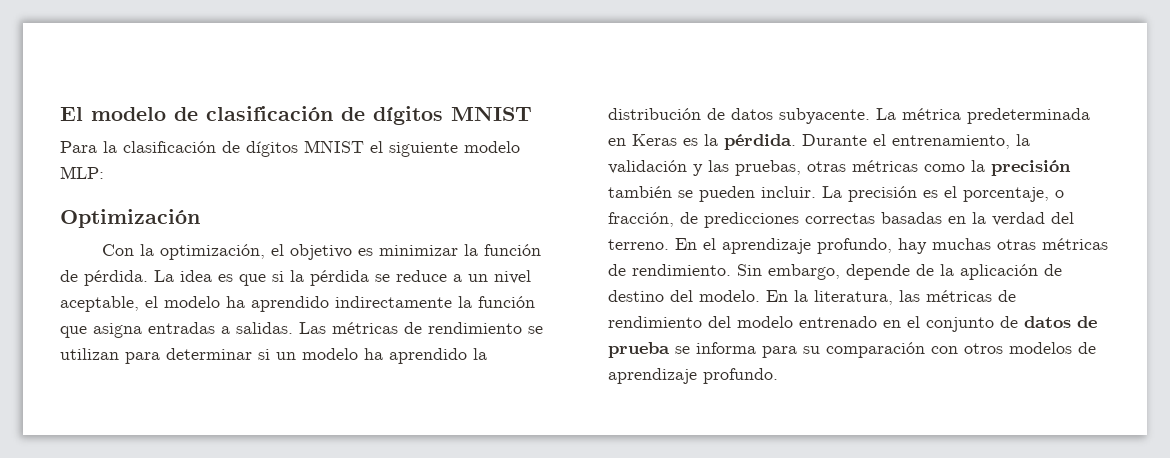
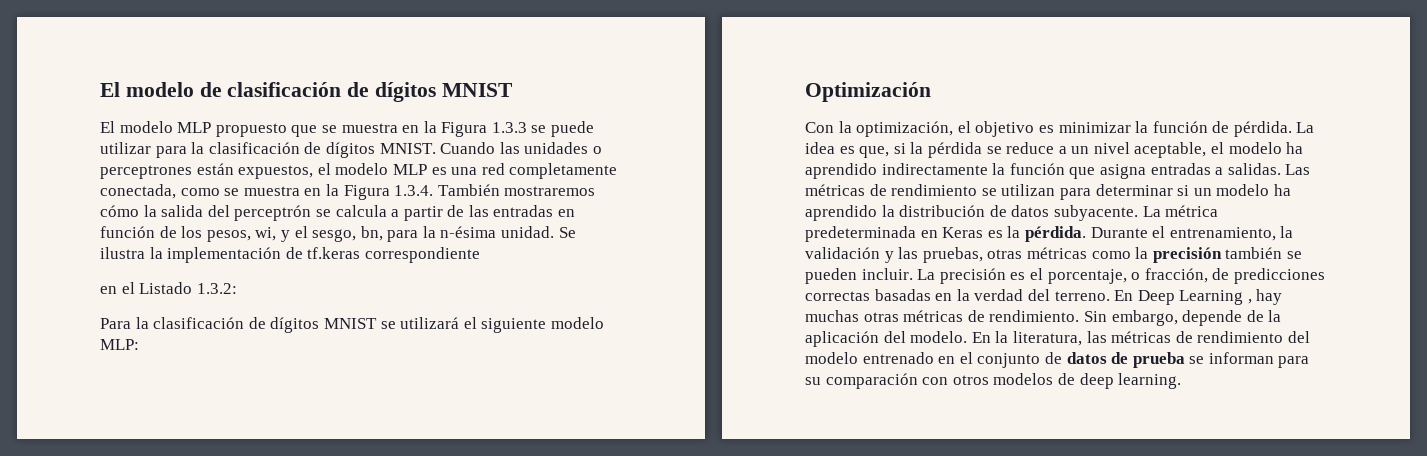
+ El modelo MLP propuesto que se muestra en la Figura 1.3.3 se puede utilizar para la clasificación de dígitos MNIST. Cuando las unidades o perceptrones están expuestos, el modelo MLP es una red completamente conectada, como se muestra en la Figura 1.3.4. También mostraremos cómo la salida del perceptrón se calcula a partir de las entradas en función de los pesos, wi, y el sesgo, bn, para la n-ésima unidad. Se ilustra la implementación de tf.keras correspondiente
+ en el Listado 1.3.2:
- Para la clasificación de dígitos MNIST el siguiente modelo MLP:
+ Para la clasificación de dígitos MNIST se utilizará el siguiente modelo MLP:
- La idea es que si la pérdida se reduce a un nivel aceptable, el modelo ha aprendido indirectamente la función que asigna entradas a salidas.
+ La idea es que, si la pérdida se reduce a un nivel aceptable, el modelo ha aprendido indirectamente la función que asigna entradas a salidas.
- En el aprendizaje profundo, hay muchas otras métricas de rendimiento.
+ En Deep Learning , hay muchas otras métricas de rendimiento.
- Sin embargo, depende de la aplicación de destino del modelo.
+ Sin embargo, depende de la aplicación del modelo.
- En la literatura, las métricas de rendimiento del modelo entrenado en el conjunto de datos de prueba se informa para su comparación con otros modelos de aprendizaje profundo.
+ En la literatura, las métricas de rendimiento del modelo entrenado en el conjunto de datos de prueba se informan para su comparación con otros modelos de deep learning.

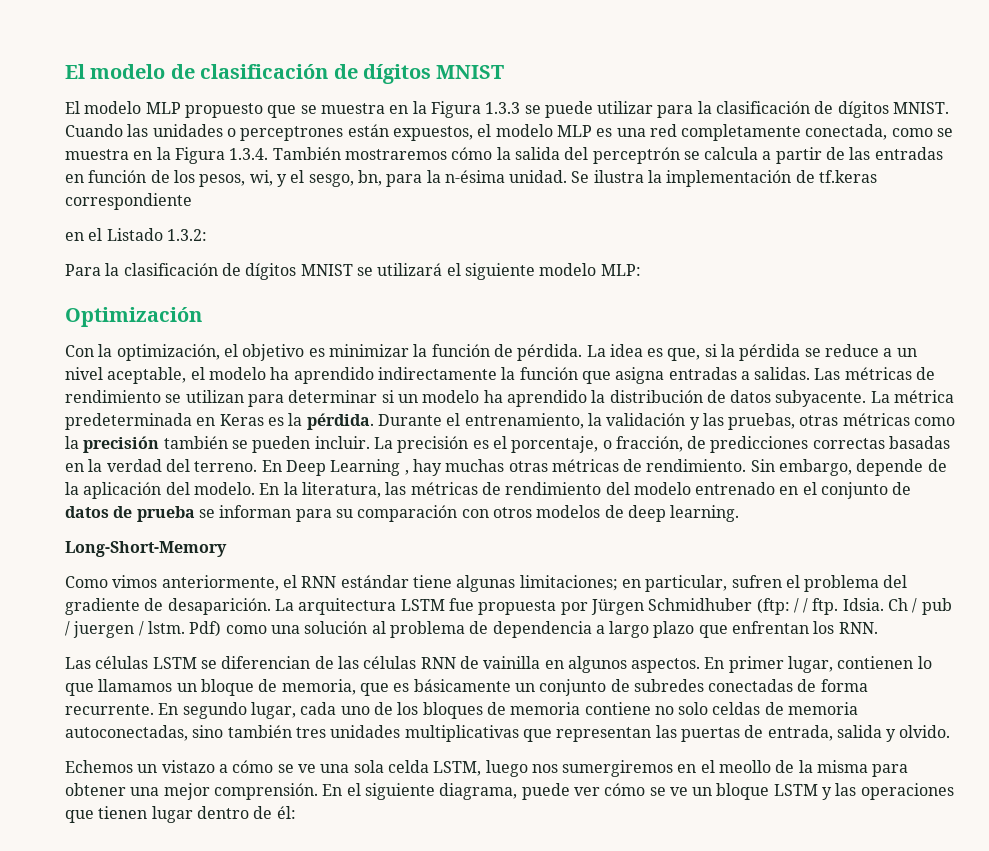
+ Long-Short-Memory
+ Como vimos anteriormente, el RNN estándar tiene algunas limitaciones; en particular, sufren el problema del gradiente de desaparición. La arquitectura LSTM fue propuesta por Jürgen Schmidhuber (ftp: / / ftp. Idsia. Ch / pub / juergen / lstm. Pdf) como una solución al problema de dependencia a largo plazo que enfrentan los RNN.
+ Las células LSTM se diferencian de las células RNN de vainilla en algunos aspectos. En primer lugar, contienen lo que llamamos un bloque de memoria, que es básicamente un conjunto de subredes conectadas de forma recurrente. En segundo lugar, cada uno de los bloques de memoria contiene no solo celdas de memoria autoconectadas, sino también tres unidades multiplicativas que representan las puertas de entrada, salida y olvido.
+ Echemos un vistazo a cómo se ve una sola celda LSTM, luego nos sumergiremos en el meollo de la misma para obtener una mejor comprensión. En el siguiente diagrama, puede ver cómo se ve un bloque LSTM y las operaciones que tienen lugar dentro de él:

